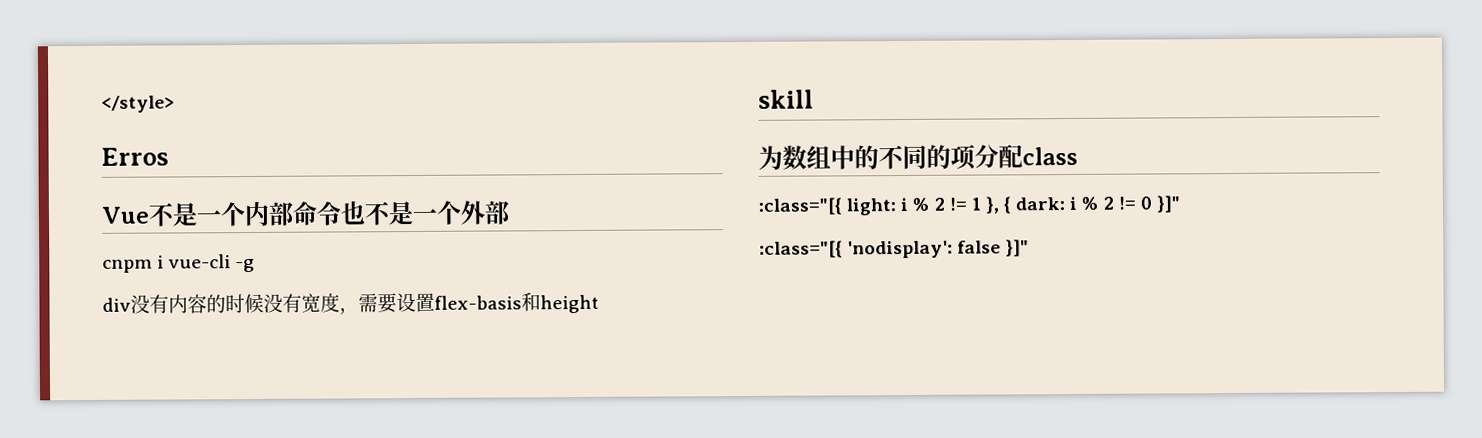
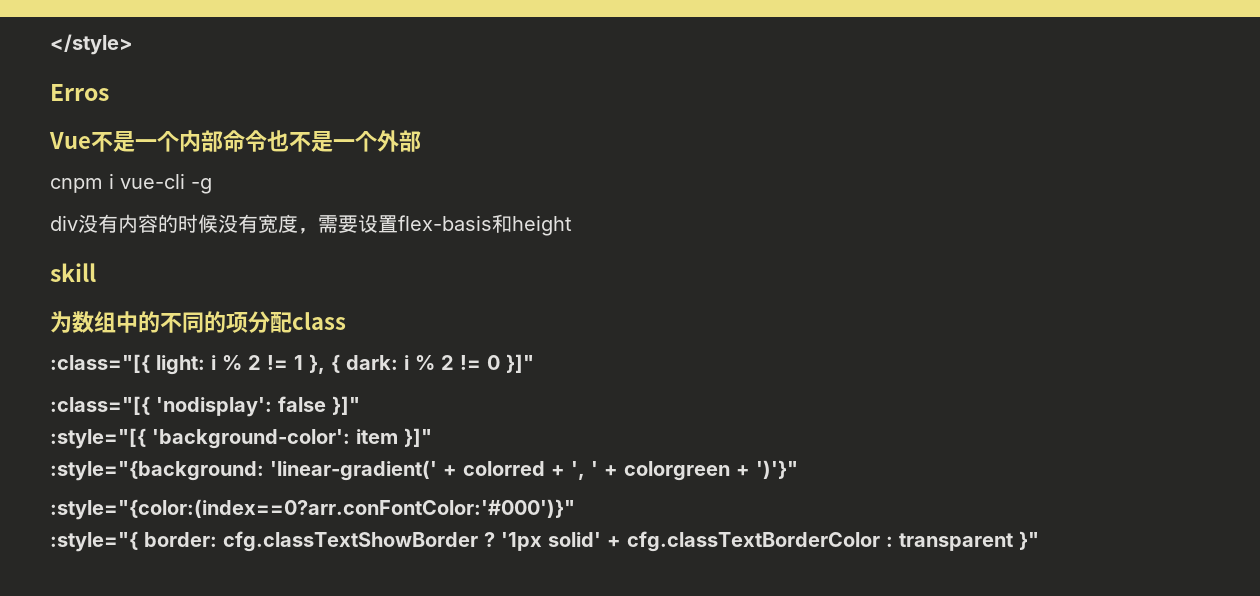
+ :style="[{ 'background-color': item }]"
+ :style="{background: 'linear-gradient(' + colorred + ', ' + colorgreen + ')'}"
+ :style="{color:(index==0?arr.conFontColor:'#000')}"
+ :style="{ border: cfg.classTextShowBorder ? '1px solid' + cfg.classTextBorderColor : transparent }"

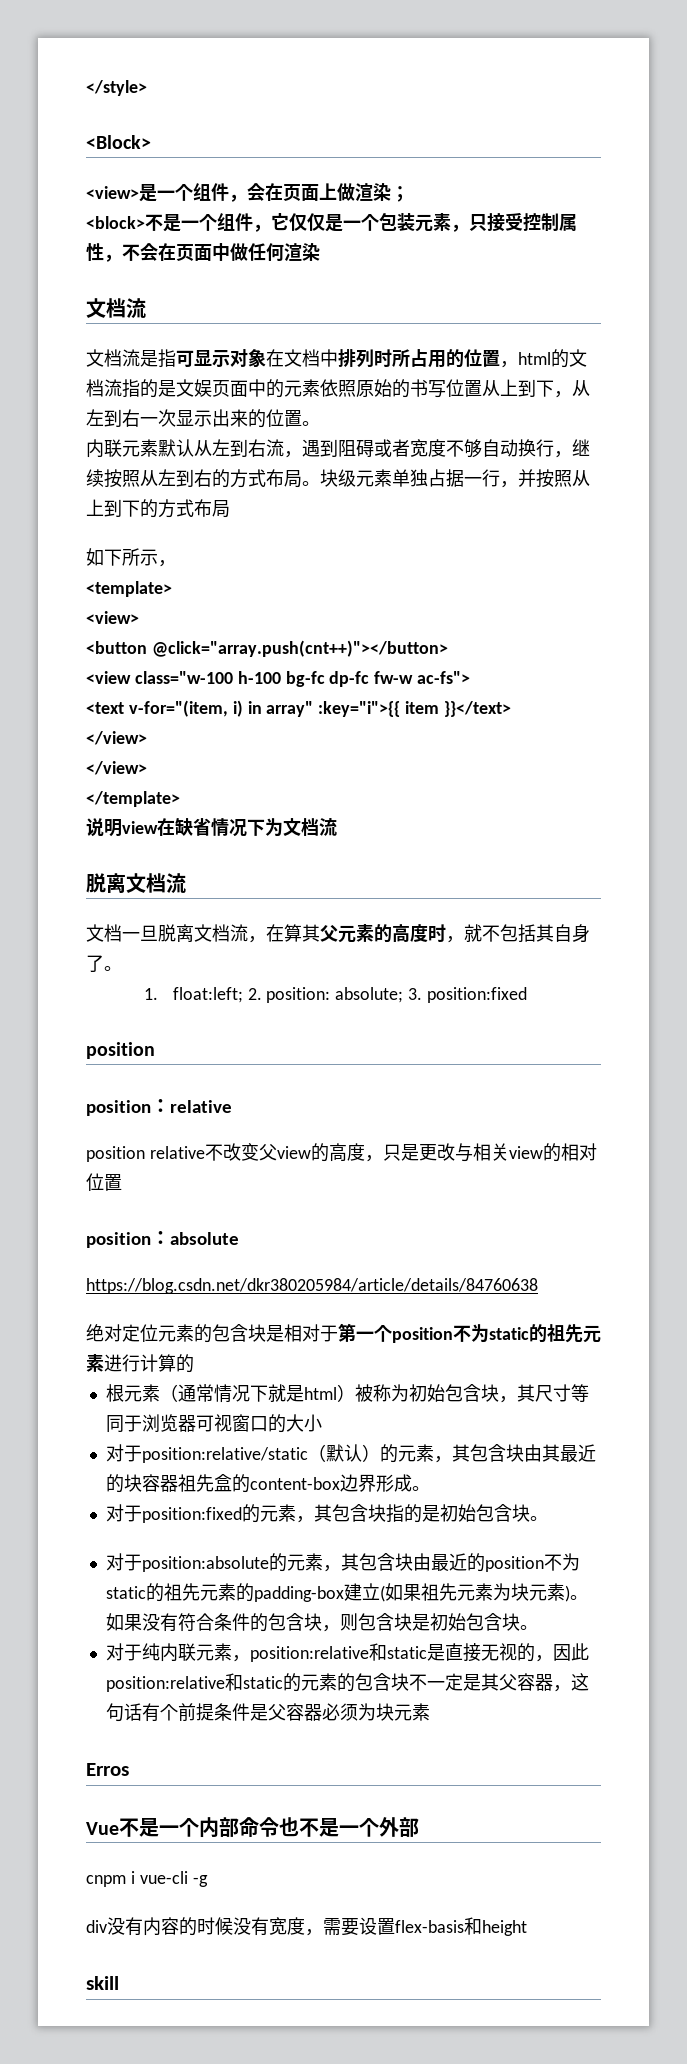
+ <Block>
+ <view>是一个组件，会在页面上做渲染；
+ <block>不是一个组件，它仅仅是一个包装元素，只接受控制属性，不会在页面中做任何渲染
+ 文档流
+ 文档流是指可显示对象在文档中排列时所占用的位置，html的文档流指的是文娱页面中的元素依照原始的书写位置从上到下，从左到右一次显示出来的位置。
+ 内联元素默认从左到右流，遇到阻碍或者宽度不够自动换行，继续按照从左到右的方式布局。块级元素单独占据一行，并按照从上到下的方式布局
+ 如下所示，
+ <template>
+ <view>
+ <button @click="array.push(cnt++)"></button>
+ <view class="w-100 h-100 bg-fc dp-fc fw-w ac-fs">
+ <text v-for="(item, i) in array" :key="i">{{ item }}</text>
+ </view>
+ </view>
+ </template>
+ 说明view在缺省情况下为文档流
+ 脱离文档流
+ 文档一旦脱离文档流，在算其父元素的高度时，就不包括其自身了。
+ 1. float:left; 2. position: absolute; 3. position:fixed
+ position
+ position：relative
+ position relative不改变父view的高度，只是更改与相关view的相对位置
+ position：absolute
+ https://blog.csdn.net/dkr380205984/article/details/84760638
+ 绝对定位元素的包含块是相对于第一个position不为static的祖先元素进行计算的
+ 根元素（通常情况下就是html）被称为初始包含块，其尺寸等同于浏览器可视窗口的大小
+ 对于position:relative/static（默认）的元素，其包含块由其最近的块容器祖先盒的content-box边界形成。
+ 对于position:fixed的元素，其包含块指的是初始包含块。
+ 对于position:absolute的元素，其包含块由最近的position不为static的祖先元素的padding-box建立(如果祖先元素为块元素)。如果没有符合条件的包含块，则包含块是初始包含块。
+ 对于纯内联元素，position:relative和static是直接无视的，因此position:relative和static的元素的包含块不一定是其父容器，这句话有个前提条件是父容器必须为块元素
- 为数组中的不同的项分配class
- :class="[{ light: i % 2 != 1 }, { dark: i % 2 != 0 }]"
- :class="[{ 'nodisplay': false }]"
- :style="[{ 'background-color': item }]"
- :style="{background: 'linear-gradient(' + colorred + ', ' + colorgreen + ')'}"
- :style="{color:(index==0?arr.conFontColor:'#000')}"
- :style="{ border: cfg.classTextShowBorder ? '1px solid' + cfg.classTextBorderColor : transparent }"

